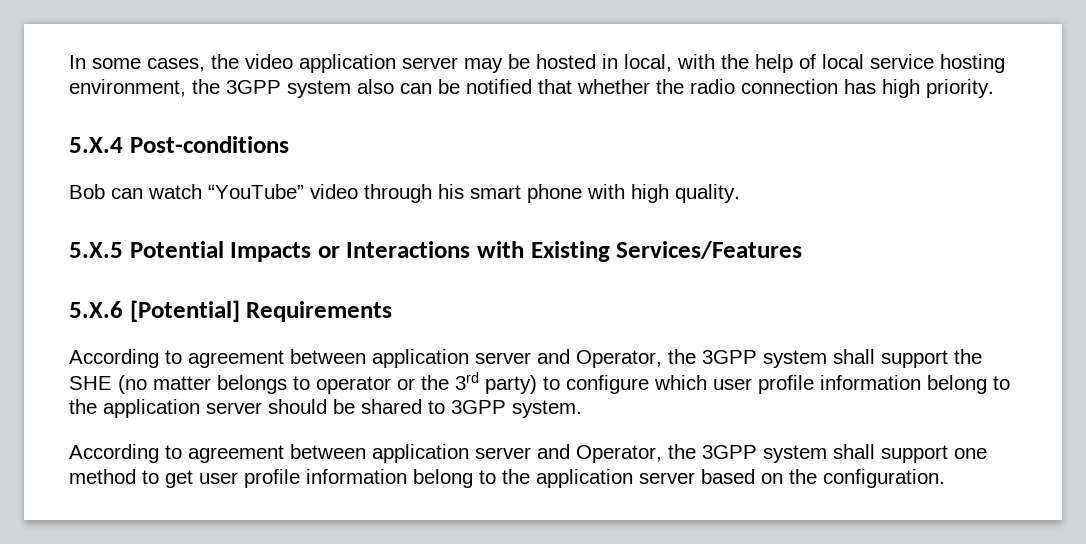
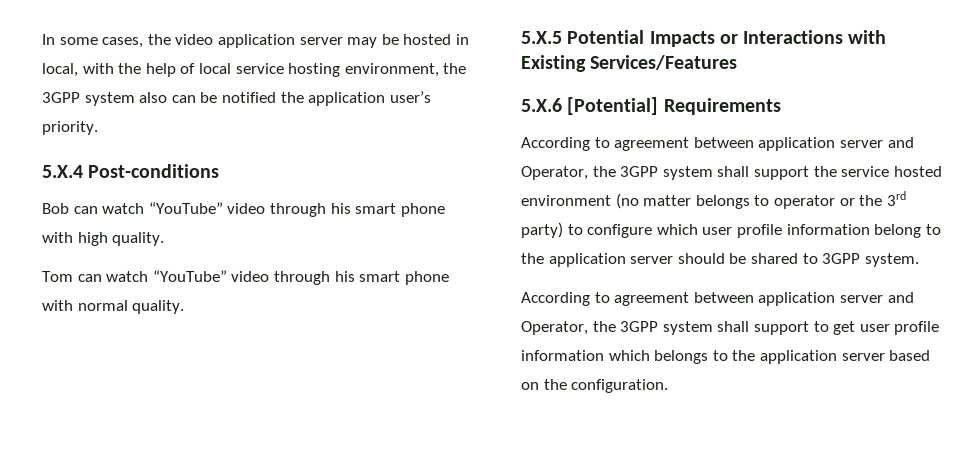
- In some cases, the video application server may be hosted in local, with the help of local service hosting environment, the 3GPP system also can be notified that whether the radio connection has high priority.
+ In some cases, the video application server may be hosted in local, with the help of local service hosting environment, the 3GPP system also can be notified the application user’s priority.
+ Tom can watch “YouTube” video through his smart phone with normal quality.
- According to agreement between application server and Operator, the 3GPP system shall support the SHE (no matter belongs to operator or the 3rd party) to configure which user profile information belong to the application server should be shared to 3GPP system.
+ According to agreement between application server and Operator, the 3GPP system shall support the service hosted environment (no matter belongs to operator or the 3rd party) to configure which user profile information belong to the application server should be shared to 3GPP system.
- According to agreement between application server and Operator, the 3GPP system shall support one method to get user profile information belong to the application server based on the configuration.
+ According to agreement between application server and Operator, the 3GPP system shall support to get user profile information which belongs to the application server based on the configuration.

